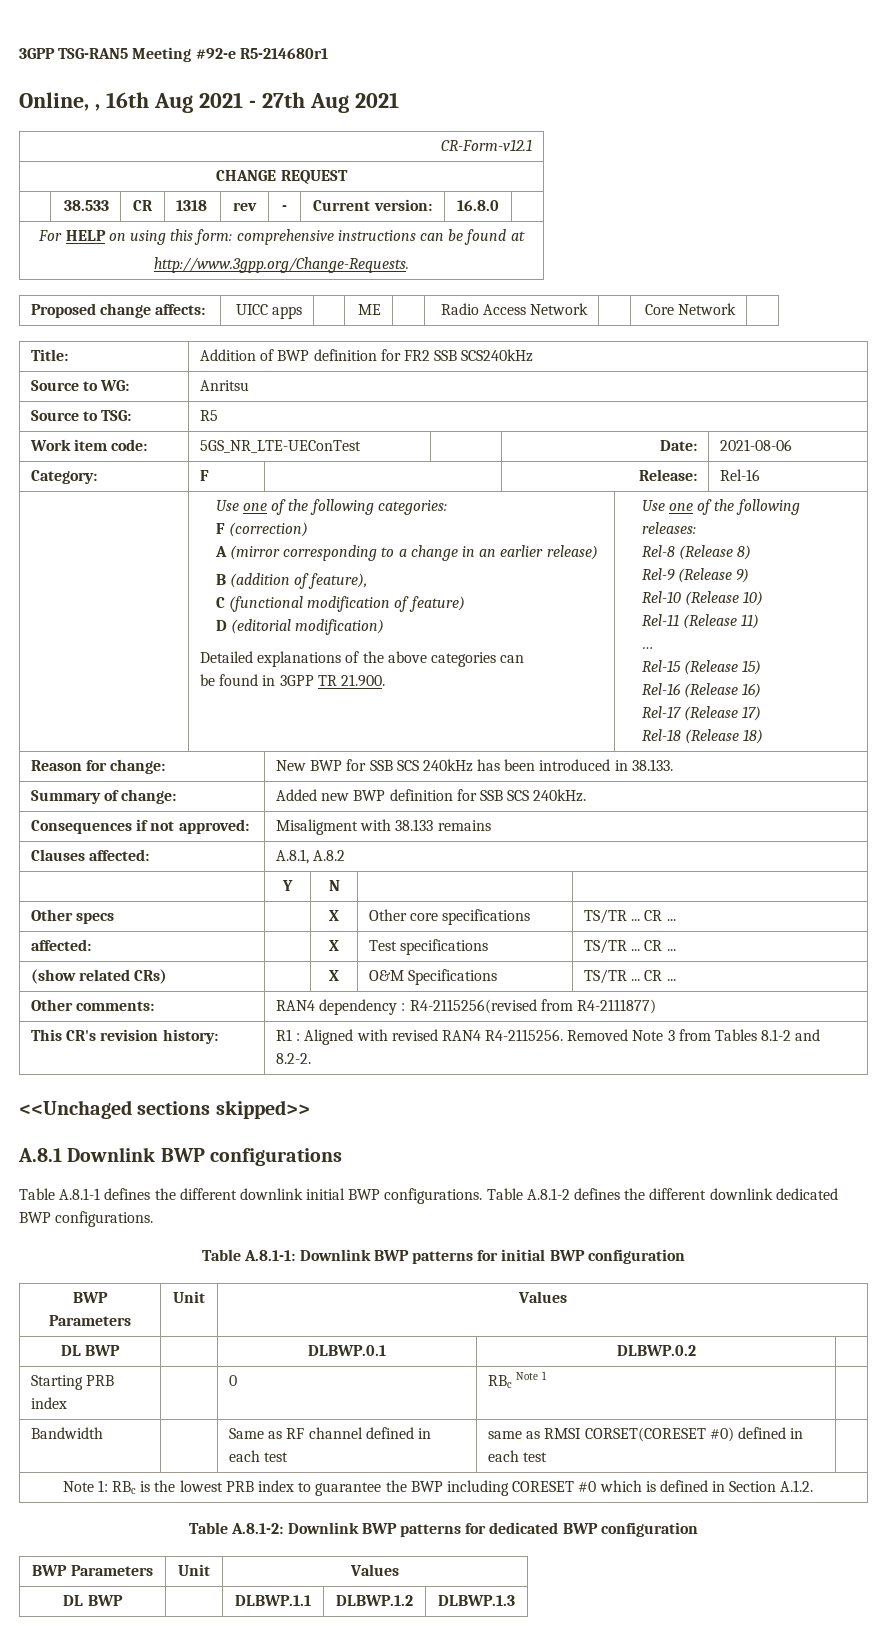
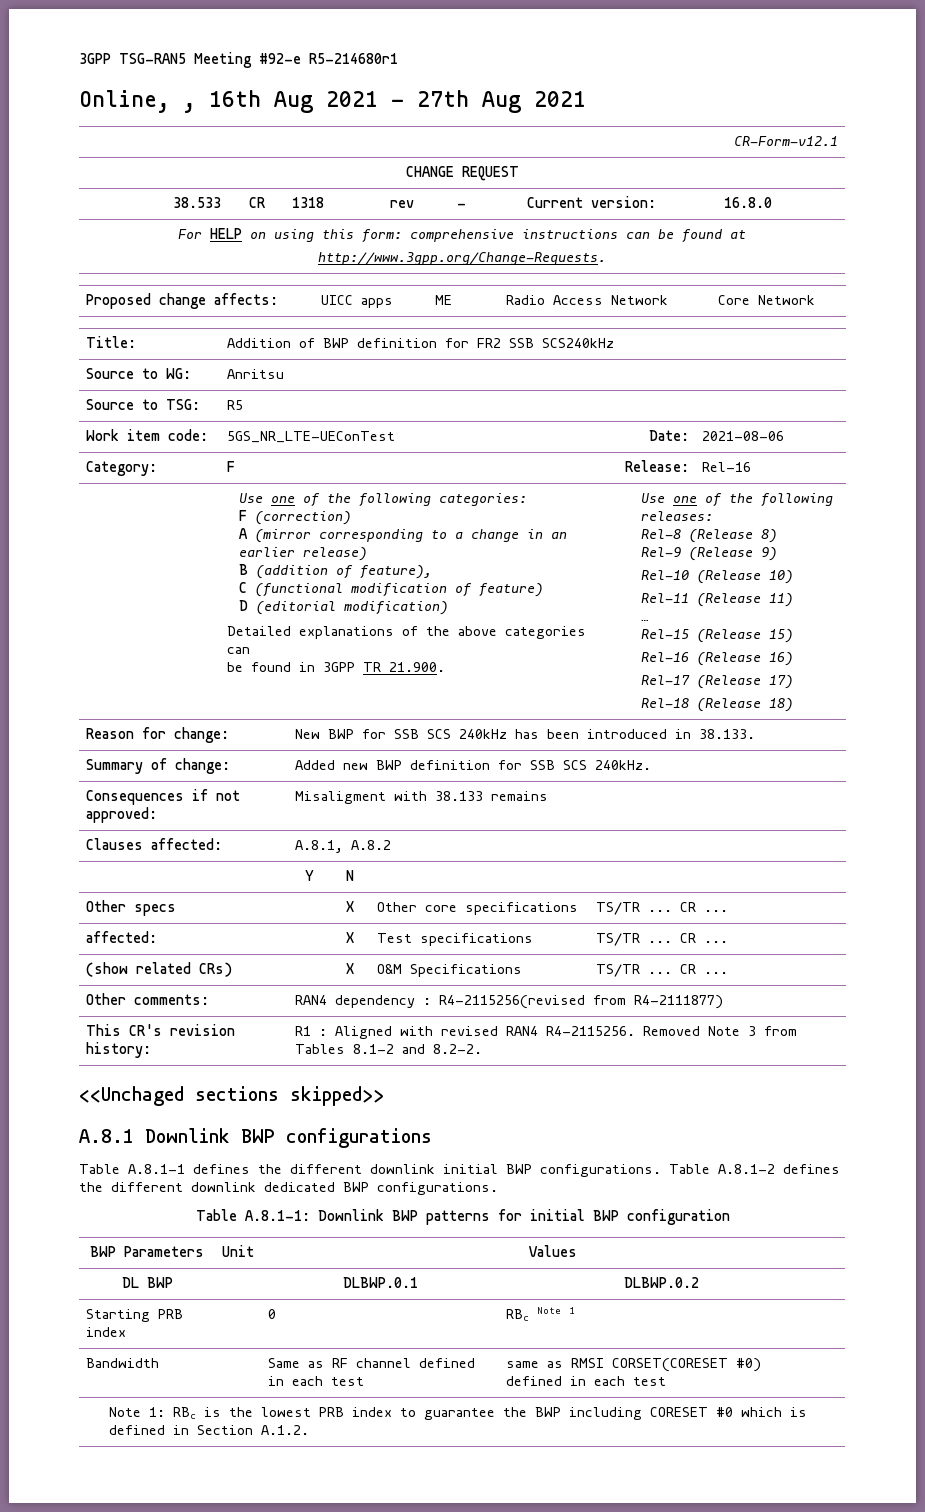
- Table A.8.1-2: Downlink BWP patterns for dedicated BWP configuration
- BWP Parameters | Unit | Values
- DL BWP | | DLBWP.1.1 | DLBWP.1.2 | DLBWP.1.3

